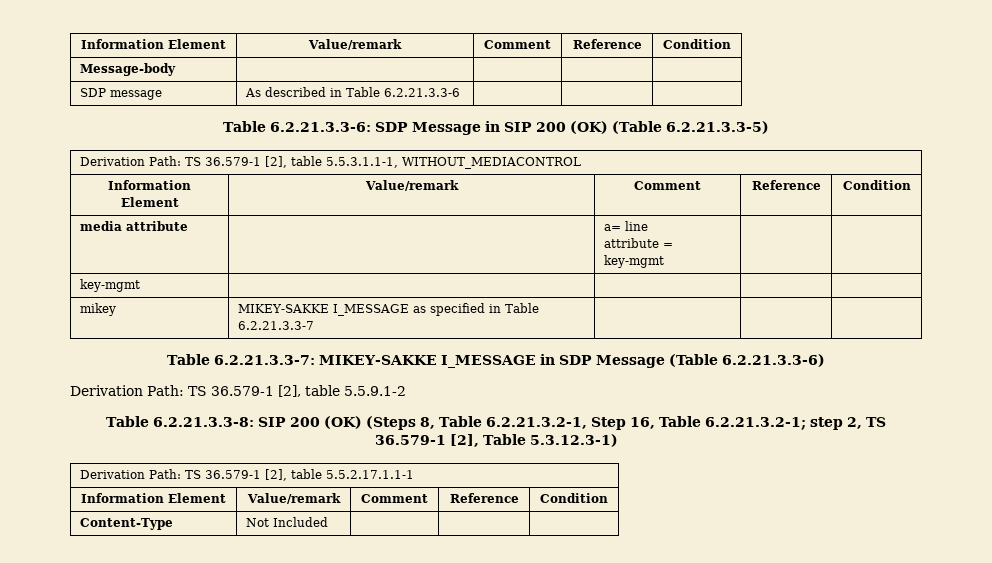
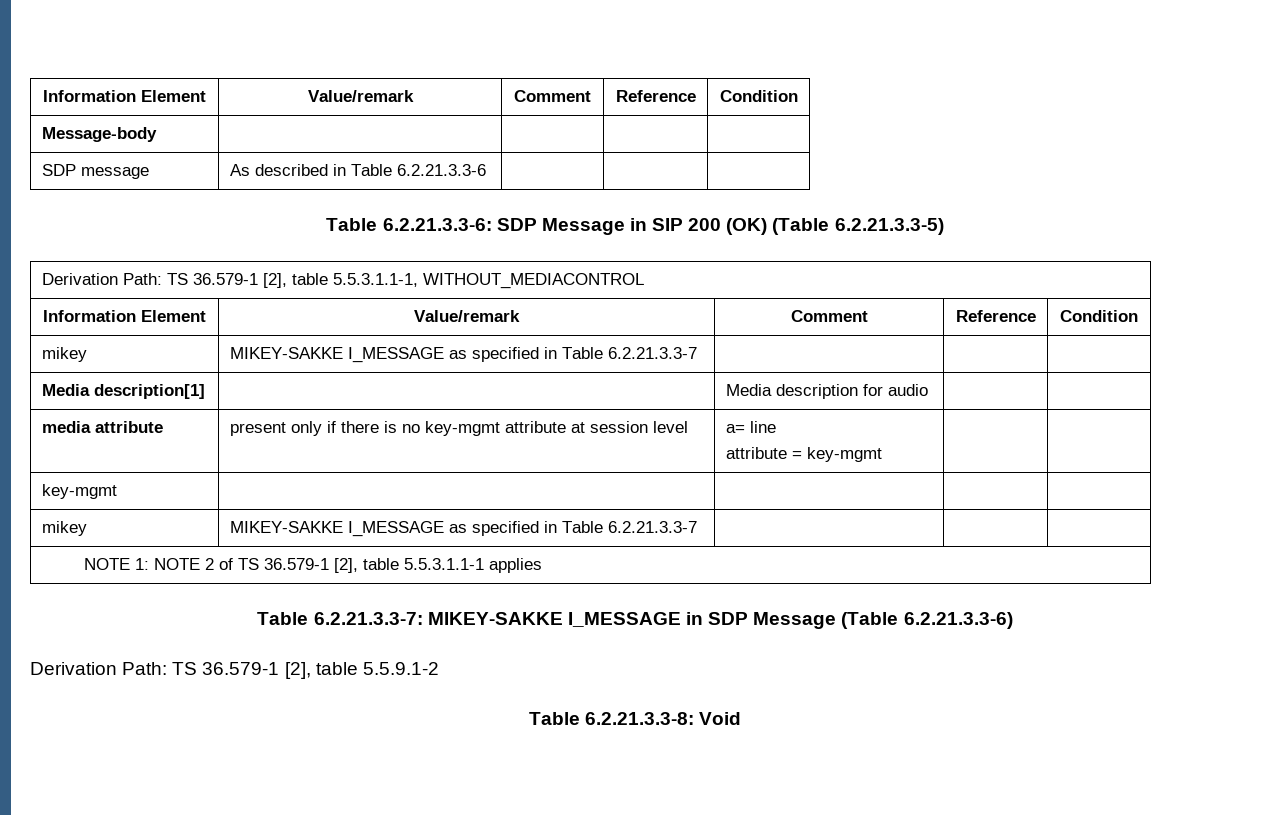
  Derivation Path: TS 36.579-1 [2], table 5.5.3.1.1-1, WITHOUT_MEDIACONTROL
  Information Element | Value/remark | Comment | Reference | Condition
- media attribute | | a= line
+ mikey | MIKEY-SAKKE I_MESSAGE as specified in Table 6.2.21.3.3-7 | | |
+ Media description[1] | | Media description for audio | |
+ media attribute | present only if there is no key-mgmt attribute at session level | a= line
+ NOTE 1: NOTE 2 of TS 36.579-1 [2], table 5.5.3.1.1-1 applies
- Table 6.2.21.3.3-8: SIP 200 (OK) (Steps 8, Table 6.2.21.3.2-1, Step 16, Table 6.2.21.3.2-1; step 2, TS 36.579-1 [2], Table 5.3.12.3-1)
- Derivation Path: TS 36.579-1 [2], table 5.5.2.17.1.1-1
- Information Element | Value/remark | Comment | Reference | Condition
- Content-Type | Not Included | | |
+ Table 6.2.21.3.3-8: Void

